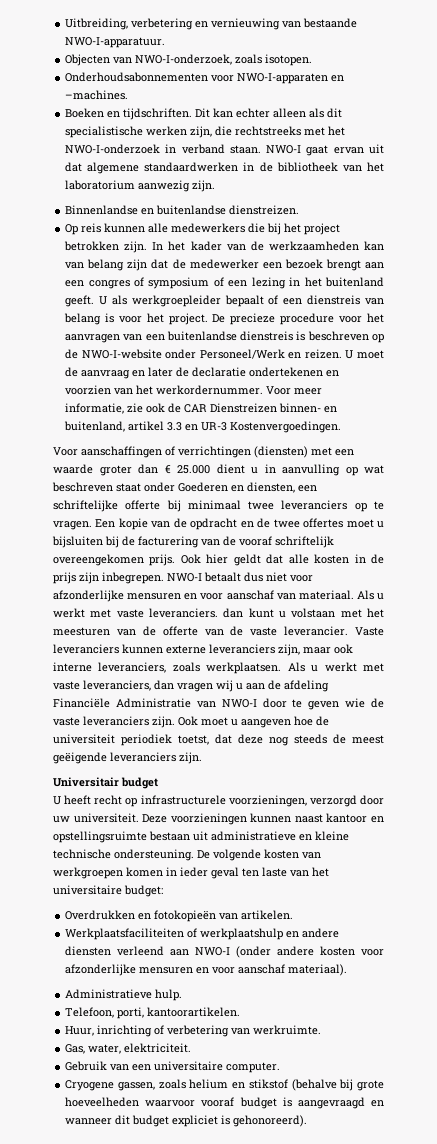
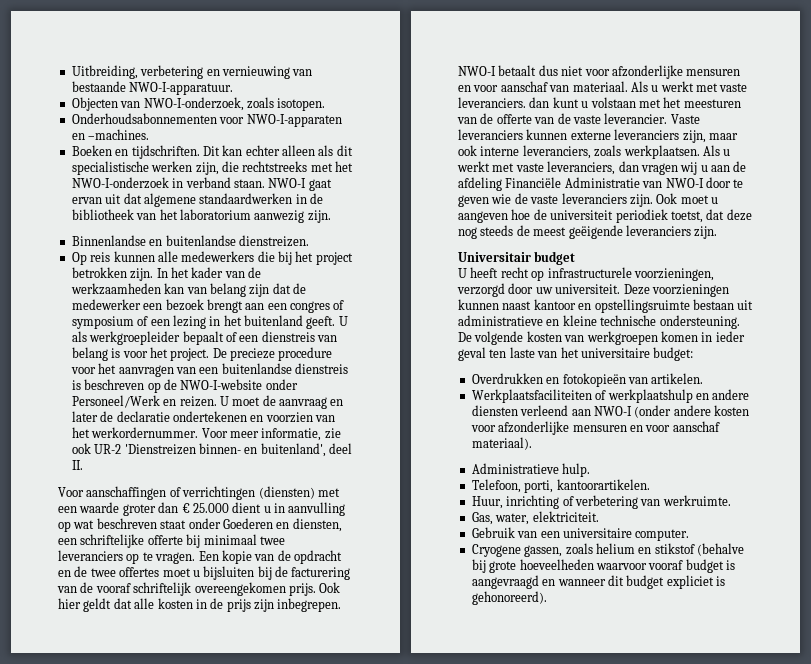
- Voor meer informatie, zie ook de CAR Dienstreizen binnen- en buitenland, artikel 3.3 en UR-3 Kostenvergoedingen.
+ Voor meer informatie, zie ook UR-2 'Dienstreizen binnen- en buitenland', deel II.

